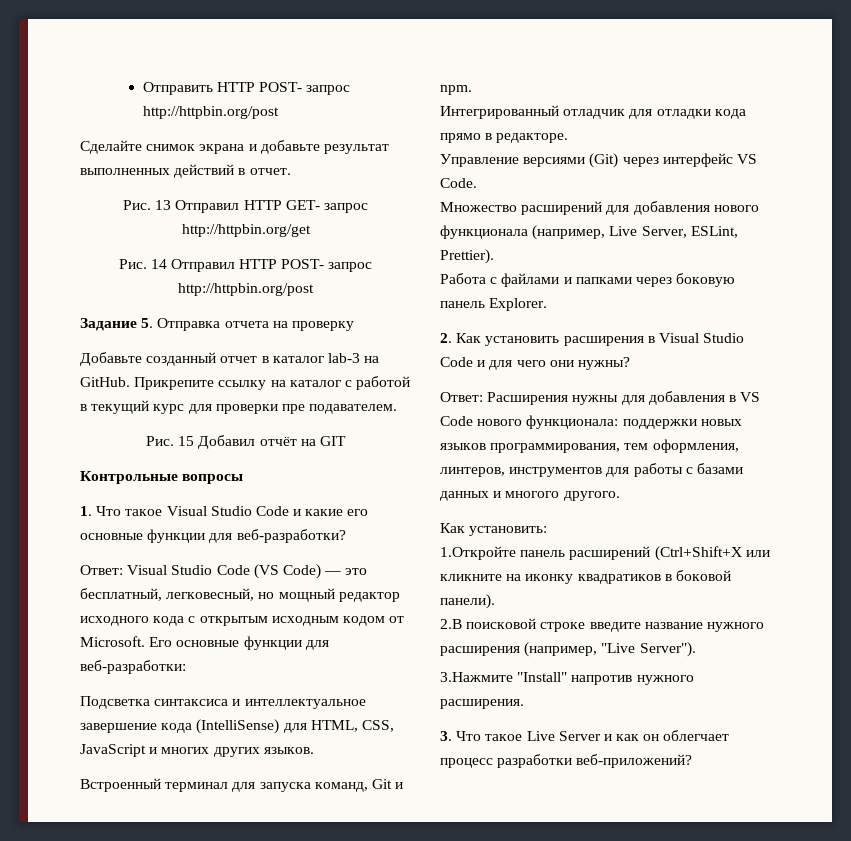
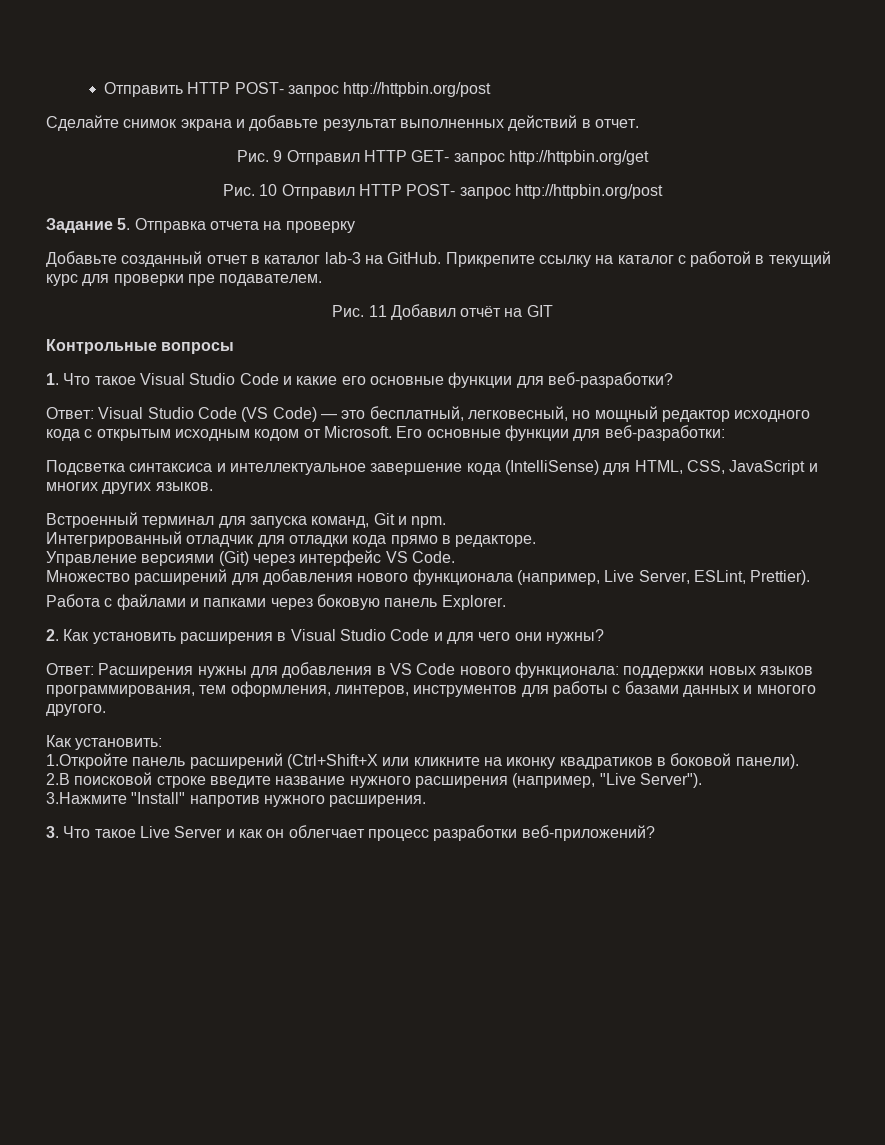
- Рис. 13 Отправил HTTP GET- запрос http://httpbin.org/get
+ Рис. 9 Отправил HTTP GET- запрос http://httpbin.org/get
- Рис. 14 Отправил HTTP POST- запрос http://httpbin.org/post
+ Рис. 10 Отправил HTTP POST- запрос http://httpbin.org/post
- Рис. 15 Добавил отчёт на GIT
+ Рис. 11 Добавил отчёт на GIT

